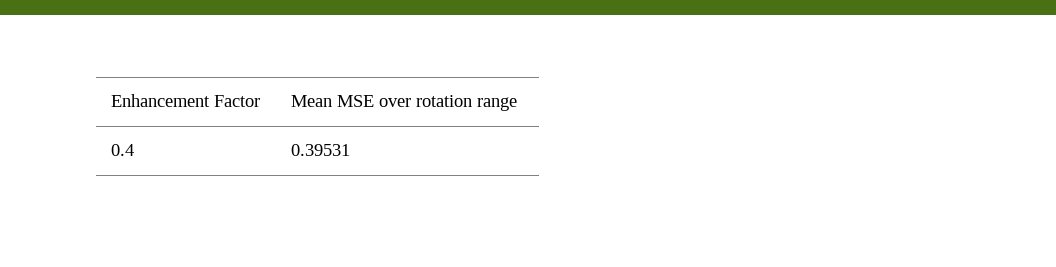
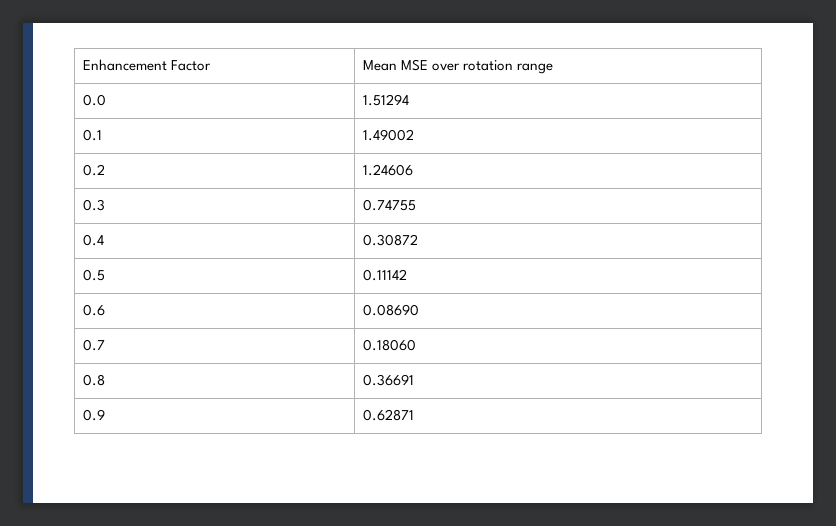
- 0.4 | 0.39531
+ 0.0 | 1.51294
+ 0.1 | 1.49002
+ 0.2 | 1.24606
+ 0.3 | 0.74755
+ 0.4 | 0.30872
+ 0.5 | 0.11142
+ 0.6 | 0.08690
+ 0.7 | 0.18060
+ 0.8 | 0.36691
+ 0.9 | 0.62871

